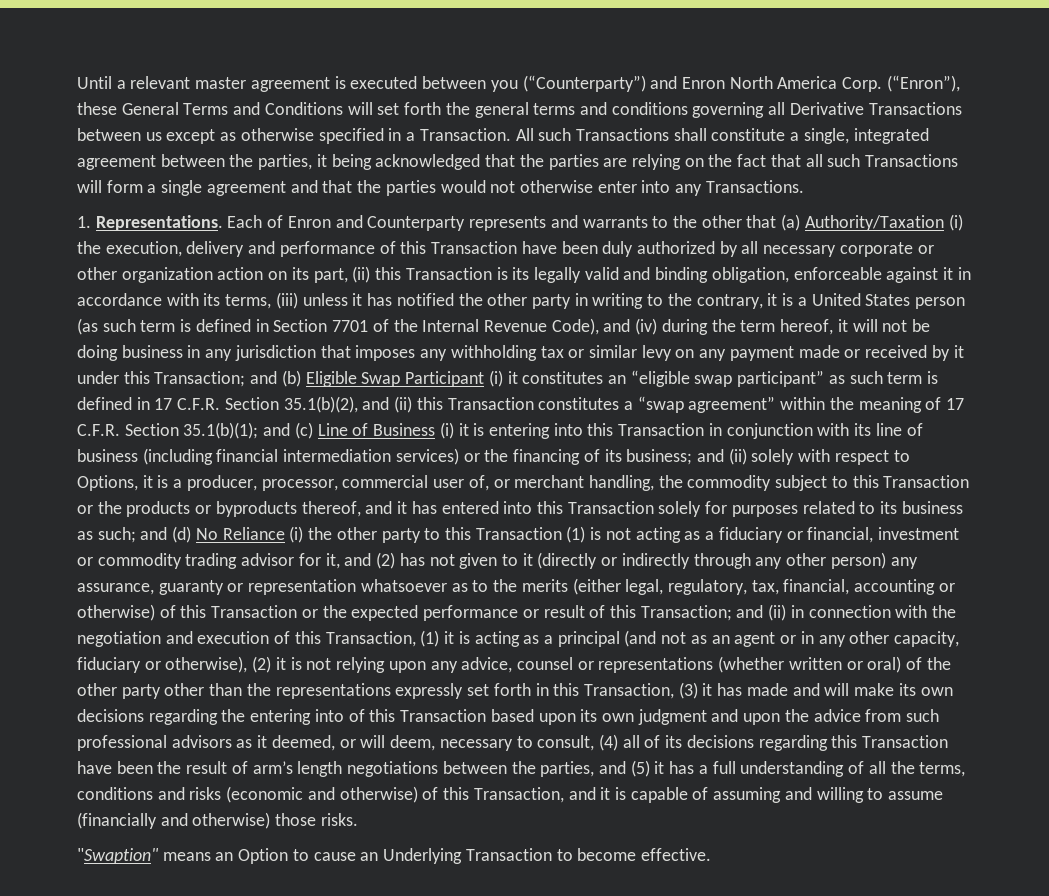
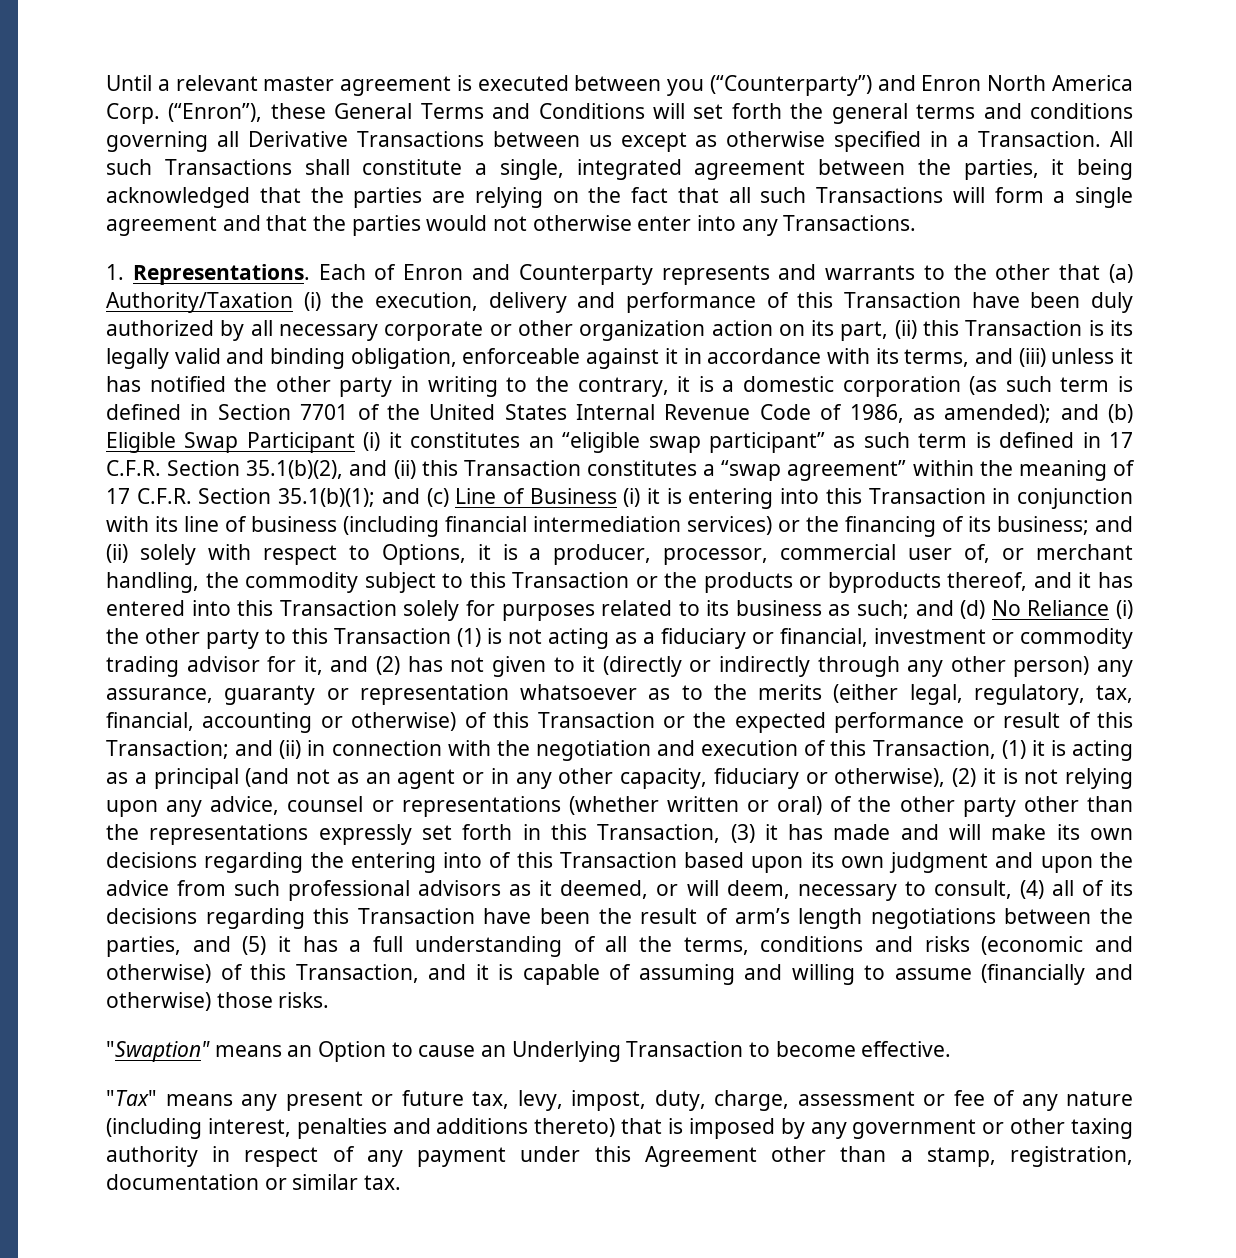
- Each of Enron and Counterparty represents and warrants to the other that (a) Authority/Taxation (i) the execution, delivery and performance of this Transaction have been duly authorized by all necessary corporate or other organization action on its part, (ii) this Transaction is its legally valid and binding obligation, enforceable against it in accordance with its terms, (iii) unless it has notified the other party in writing to the contrary, it is a United States person (as such term is defined in Section 7701 of the Internal Revenue Code), and (iv) during the term hereof, it will not be doing business in any jurisdiction that imposes any withholding tax or similar levy on any payment made or received by it under this Transaction;
+ Each of Enron and Counterparty represents and warrants to the other that (a) Authority/Taxation (i) the execution, delivery and performance of this Transaction have been duly authorized by all necessary corporate or other organization action on its part, (ii) this Transaction is its legally valid and binding obligation, enforceable against it in accordance with its terms, and (iii) unless it has notified the other party in writing to the contrary, it is a domestic corporation (as such term is defined in Section 7701 of the United States Internal Revenue Code of 1986, as amended);
+ "Tax" means any present or future tax, levy, impost, duty, charge, assessment or fee of any nature (including interest, penalties and additions thereto) that is imposed by any government or other taxing authority in respect of any payment under this Agreement other than a stamp, registration, documentation or similar tax.

